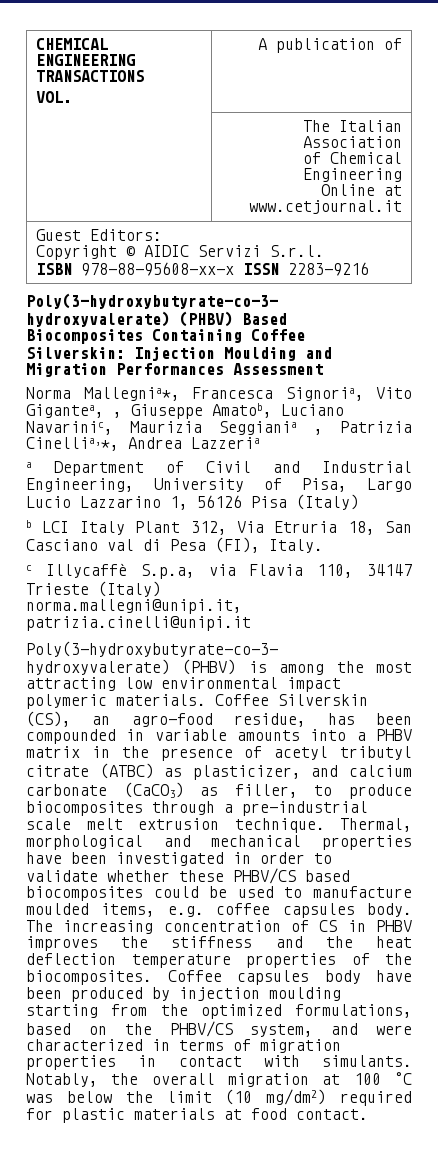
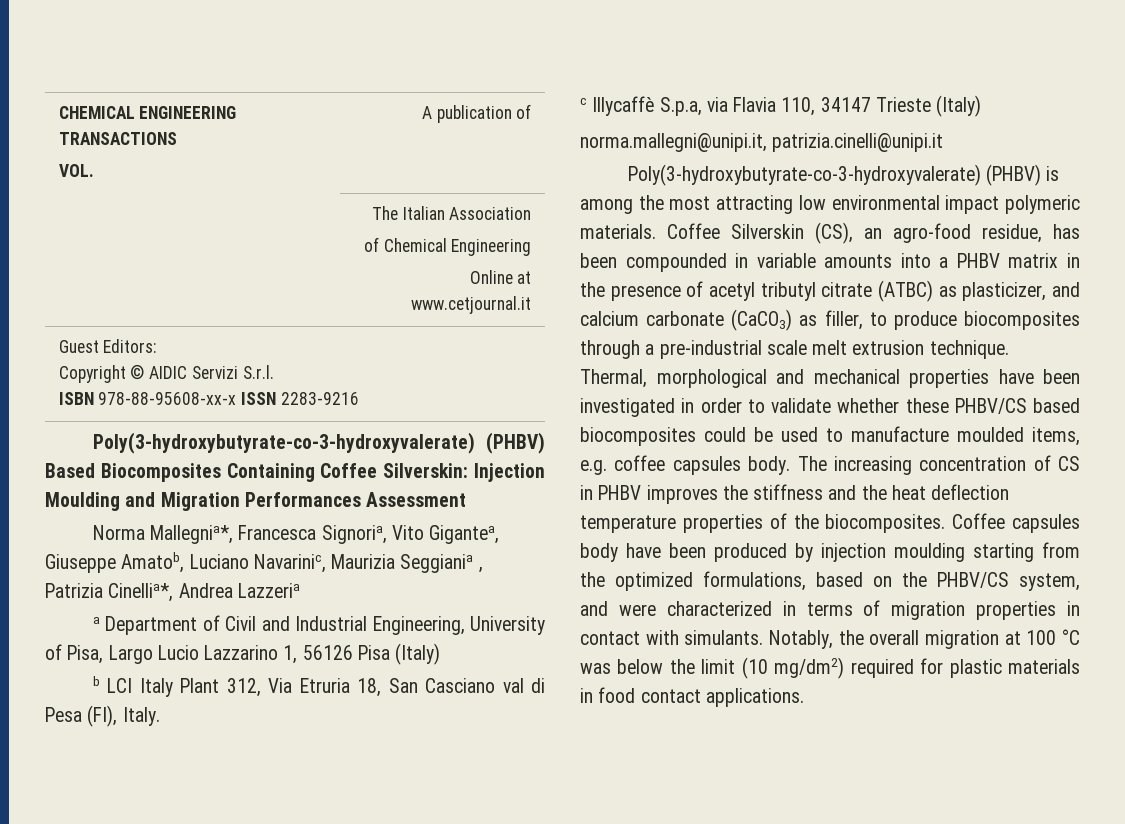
- Norma Mallegnia*, Francesca Signoria, Vito Gigantea, , Giuseppe Amatob, Luciano Navarinic, Maurizia Seggiania , Patrizia Cinellia,*, Andrea Lazzeria
+ Norma Mallegnia*, Francesca Signoria, Vito Gigantea, Giuseppe Amatob, Luciano Navarinic, Maurizia Seggiania , Patrizia Cinellia*, Andrea Lazzeria
- Notably, the overall migration at 100 °C was below the limit (10 mg/dm2) required for plastic materials at food contact.
+ Notably, the overall migration at 100 °C was below the limit (10 mg/dm2) required for plastic materials in food contact applications.

